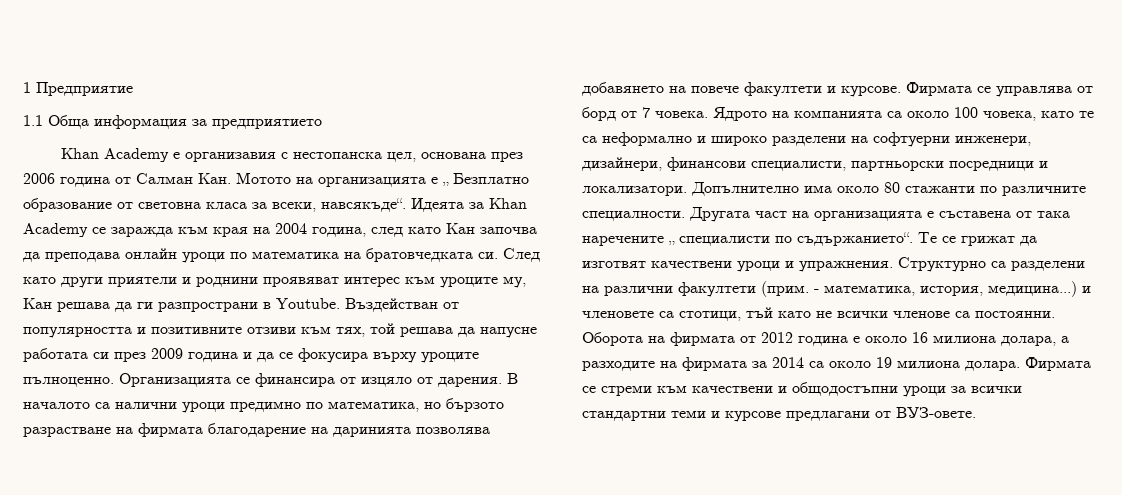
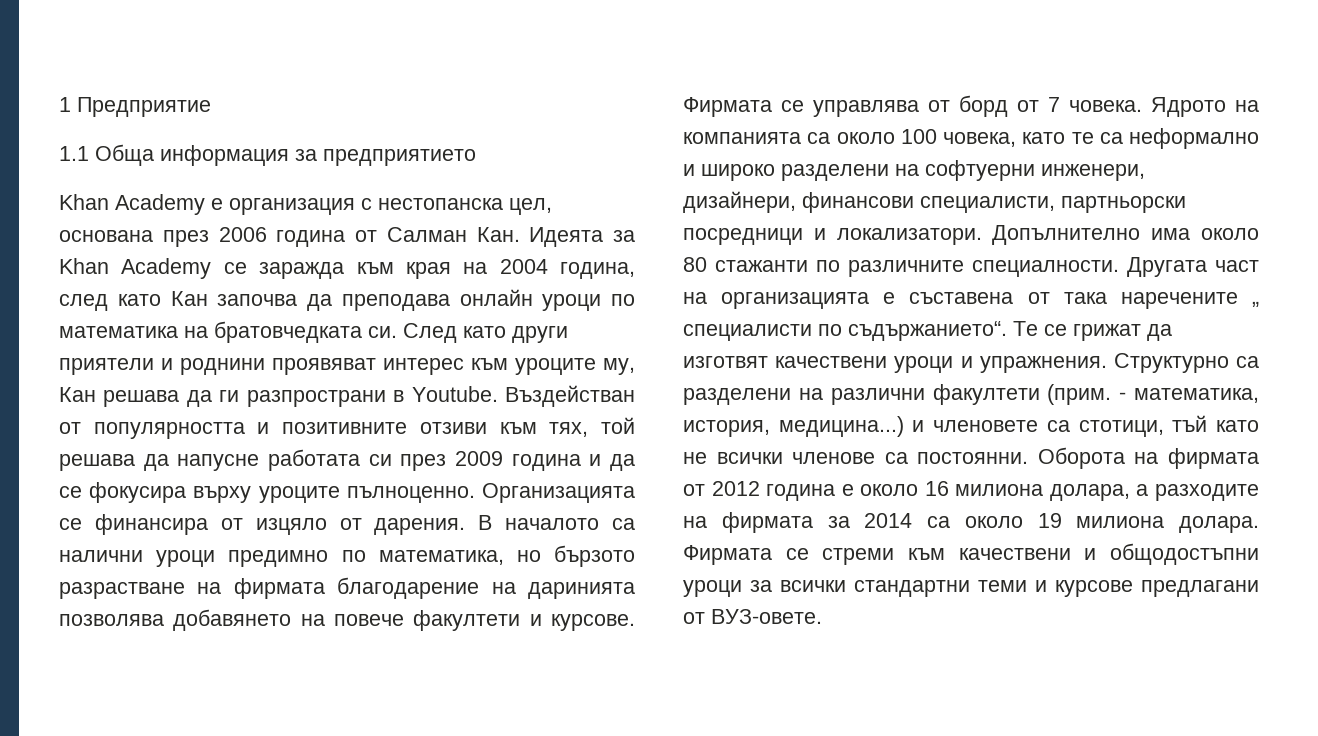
- Khan Academy е организавия с нестопанска цел, основана през 2006 година от Салман Кан. Мотото на организацията е „ Безплатно образование от световна класа за всеки, навсякъде“. Идеята за Khan Academy се заражда към края на 2004 година, след като Кан започва да преподава онлайн уроци по математика на братовчедката си.
+ Khan Academy е организация с нестопанска цел, основана през 2006 година от Салман Кан. Идеята за Khan Academy се заражда към края на 2004 година, след като Кан започва да преподава онлайн уроци по математика на братовчедката си.

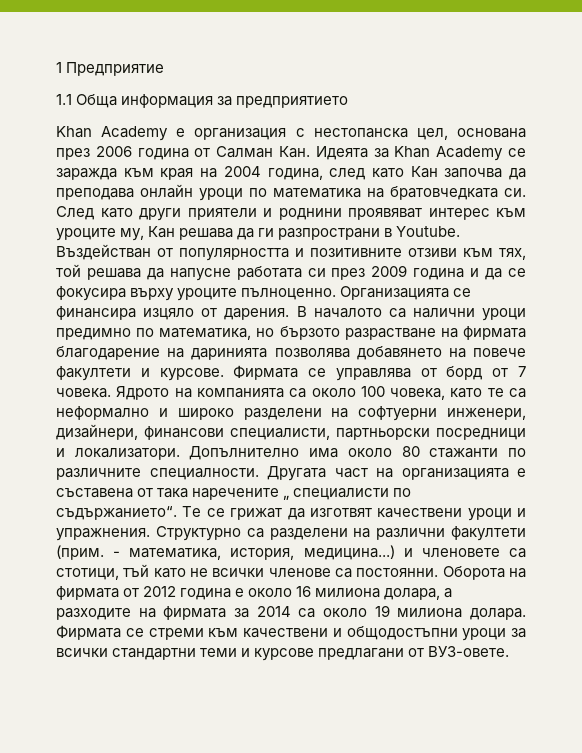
- Организацията се финансира от изцяло от дарения.
+ Организацията се финансира изцяло от дарения.

